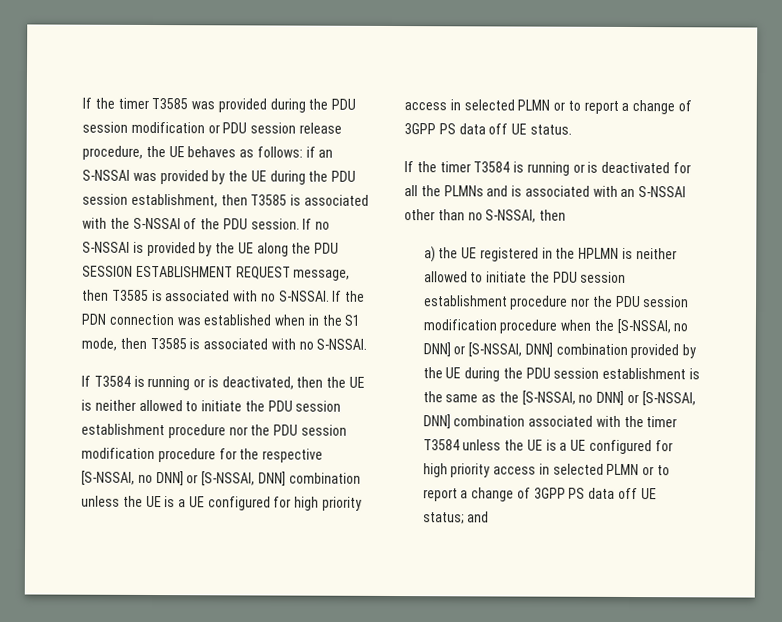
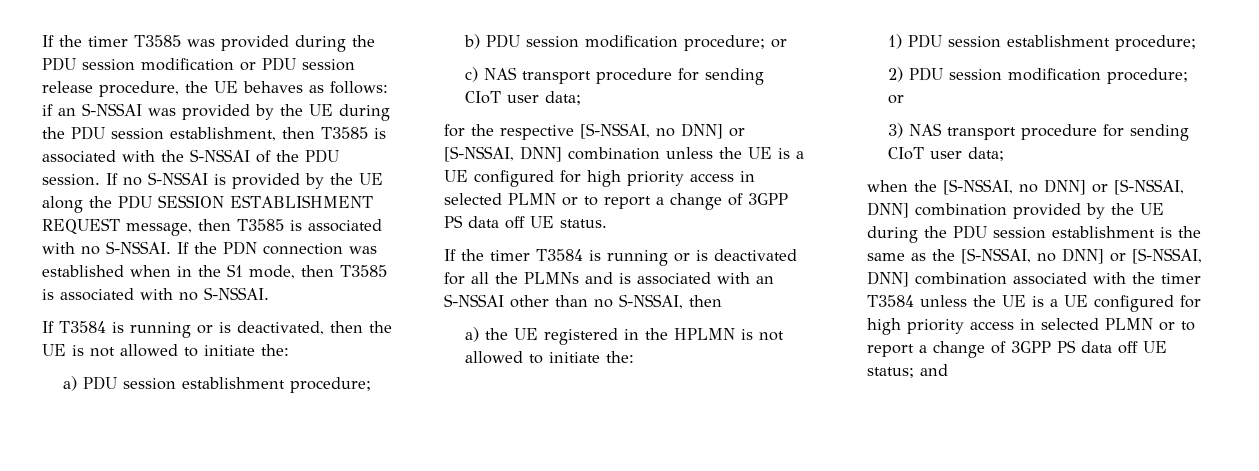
- If T3584 is running or is deactivated, then the UE is neither allowed to initiate the PDU session establishment procedure nor the PDU session modification procedure for the respective [S-NSSAI, no DNN] or [S-NSSAI, DNN] combination unless the UE is a UE configured for high priority access in selected PLMN or to report a change of 3GPP PS data off UE status.
+ If T3584 is running or is deactivated, then the UE is not allowed to initiate the:
+ a) PDU session establishment procedure;
+ b) PDU session modification procedure; or
+ c) NAS transport procedure for sending CIoT user data;
+ for the respective [S-NSSAI, no DNN] or [S-NSSAI, DNN] combination unless the UE is a UE configured for high priority access in selected PLMN or to report a change of 3GPP PS data off UE status.
- a) the UE registered in the HPLMN is neither allowed to initiate the PDU session establishment procedure nor the PDU session modification procedure when the [S-NSSAI, no DNN] or [S-NSSAI, DNN] combination provided by the UE during the PDU session establishment is the same as the [S-NSSAI, no DNN] or [S-NSSAI, DNN] combination associated with the timer T3584 unless the UE is a UE configured for high priority access in selected PLMN or to report a change of 3GPP PS data off UE status;
+ a) the UE registered in the HPLMN is not allowed to initiate the:
+ 1) PDU session establishment procedure;
+ 2) PDU session modification procedure; or
+ 3) NAS transport procedure for sending CIoT user data;
+ when the [S-NSSAI, no DNN] or [S-NSSAI, DNN] combination provided by the UE during the PDU session establishment is the same as the [S-NSSAI, no DNN] or [S-NSSAI, DNN] combination associated with the timer T3584 unless the UE is a UE configured for high priority access in selected PLMN or to report a change of 3GPP PS data off UE status;

